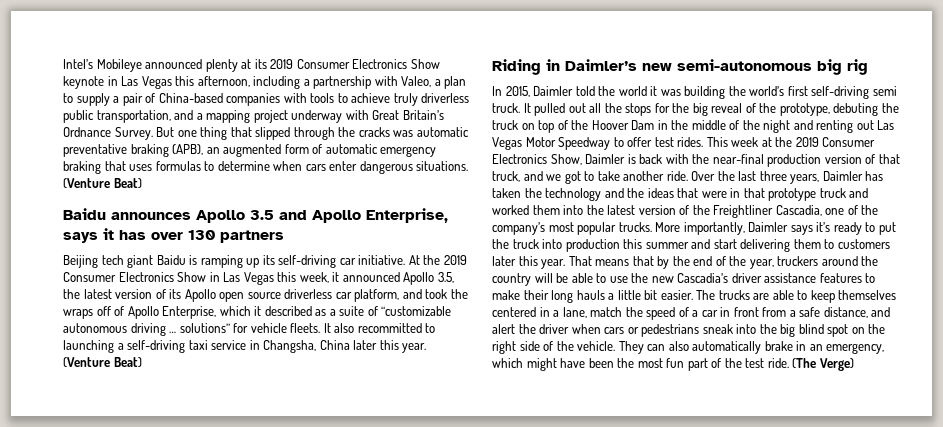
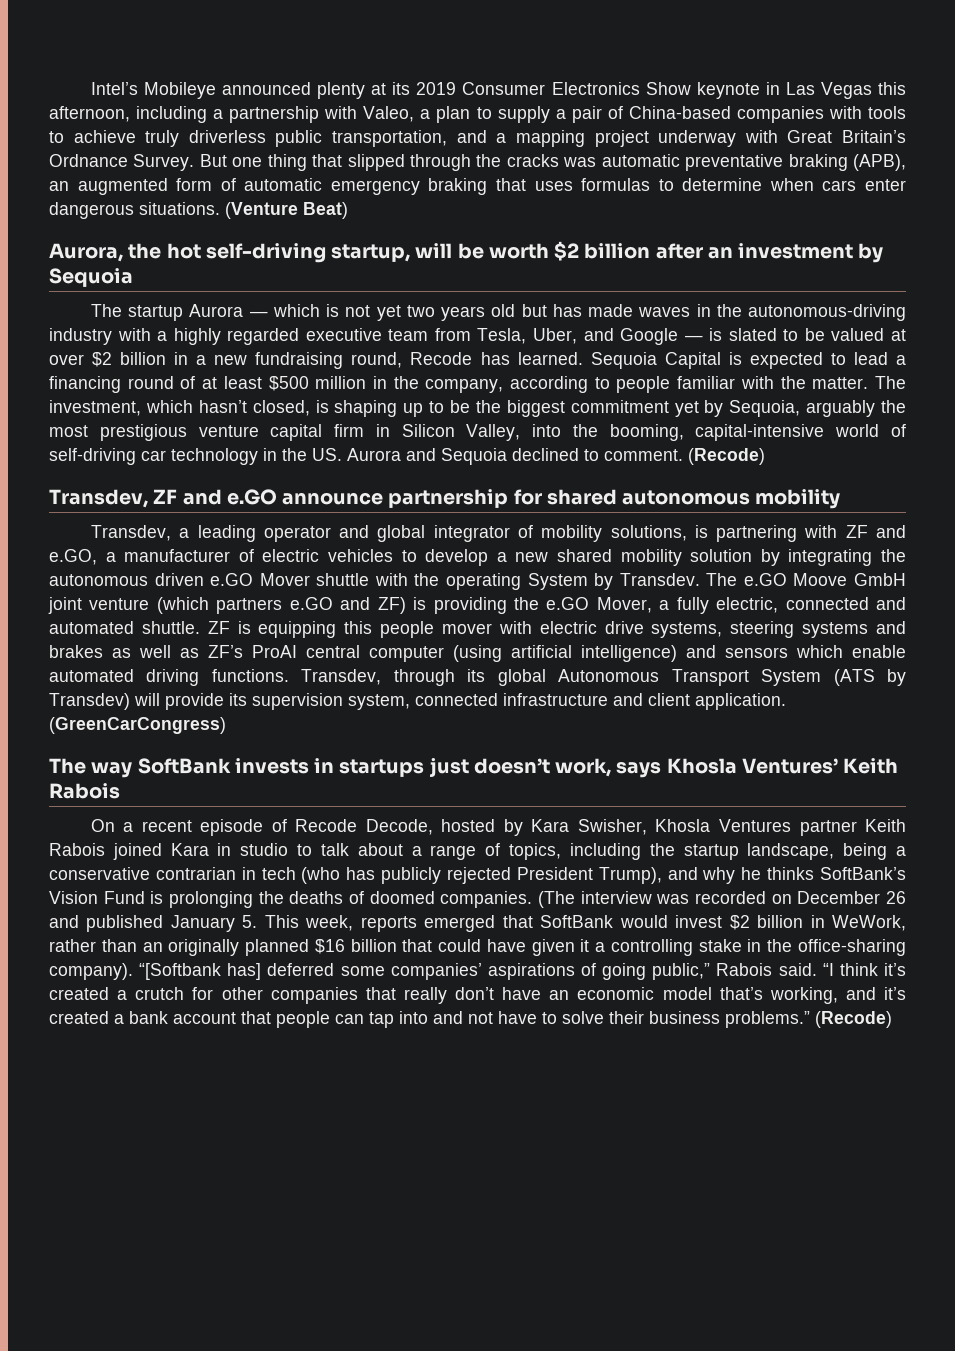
- Baidu announces Apollo 3.5 and Apollo Enterprise, says it has over 130 partners
- Beijing tech giant Baidu is ramping up its self-driving car initiative. At the 2019 Consumer Electronics Show in Las Vegas this week, it announced Apollo 3.5, the latest version of its Apollo open source driverless car platform, and took the wraps off of Apollo Enterprise, which it described as a suite of “customizable autonomous driving … solutions” for vehicle fleets. It also recommitted to launching a self-driving taxi service in Changsha, China later this year. (Venture Beat)
- Riding in Daimler’s new semi-autonomous big rig
- In 2015, Daimler told the world it was building the world’s first self-driving semi truck. It pulled out all the stops for the big reveal of the prototype, debuting the truck on top of the Hoover Dam in the middle of the night and renting out Las Vegas Motor Speedway to offer test rides. This week at the 2019 Consumer Electronics Show, Daimler is back with the near-final production version of that truck, and we got to take another ride. Over the last three years, Daimler has taken the technology and the ideas that were in that prototype truck and worked them into the latest version of the Freightliner Cascadia, one of the company’s most popular trucks. More importantly, Daimler says it’s ready to put the truck into production this summer and start delivering them to customers later this year. That means that by the end of the year, truckers around the country will be able to use the new Cascadia’s driver assistance features to make their long hauls a little bit easier. The trucks are able to keep themselves centered in a lane, match the speed of a car in front from a safe distance, and alert the driver when cars or pedestrians sneak into the big blind spot on the right side of the vehicle. They can also automatically brake in an emergency, which might have been the most fun part of the test ride. (The Verge)
+ Aurora, the hot self-driving startup, will be worth $2 billion after an investment by Sequoia
+ The startup Aurora — which is not yet two years old but has made waves in the autonomous-driving industry with a highly regarded executive team from Tesla, Uber, and Google — is slated to be valued at over $2 billion in a new fundraising round, Recode has learned. Sequoia Capital is expected to lead a financing round of at least $500 million in the company, according to people familiar with the matter. The investment, which hasn’t closed, is shaping up to be the biggest commitment yet by Sequoia, arguably the most prestigious venture capital firm in Silicon Valley, into the booming, capital-intensive world of self-driving car technology in the US. Aurora and Sequoia declined to comment. (Recode)
+ Transdev, ZF and e.GO announce partnership for shared autonomous mobility
+ Transdev, a leading operator and global integrator of mobility solutions, is partnering with ZF and e.GO, a manufacturer of electric vehicles to develop a new shared mobility solution by integrating the autonomous driven e.GO Mover shuttle with the operating System by Transdev. The e.GO Moove GmbH joint venture (which partners e.GO and ZF) is providing the e.GO Mover, a fully electric, connected and automated shuttle. ZF is equipping this people mover with electric drive systems, steering systems and brakes as well as ZF’s ProAI central computer (using artificial intelligence) and sensors which enable automated driving functions. Transdev, through its global Autonomous Transport System (ATS by Transdev) will provide its supervision system, connected infrastructure and client application. (GreenCarCongress)
+ The way SoftBank invests in startups just doesn’t work, says Khosla Ventures’ Keith Rabois
+ On a recent episode of Recode Decode, hosted by Kara Swisher, Khosla Ventures partner Keith Rabois joined Kara in studio to talk about a range of topics, including the startup landscape, being a conservative contrarian in tech (who has publicly rejected President Trump), and why he thinks SoftBank’s Vision Fund is prolonging the deaths of doomed companies. (The interview was recorded on December 26 and published January 5. This week, reports emerged that SoftBank would invest $2 billion in WeWork, rather than an originally planned $16 billion that could have given it a controlling stake in the office-sharing company). “[Softbank has] deferred some companies’ aspirations of going public,” Rabois said. “I think it’s created a crutch for other companies that really don’t have an economic model that’s working, and it’s created a bank account that people can tap into and not have to solve their business problems.” (Recode)

